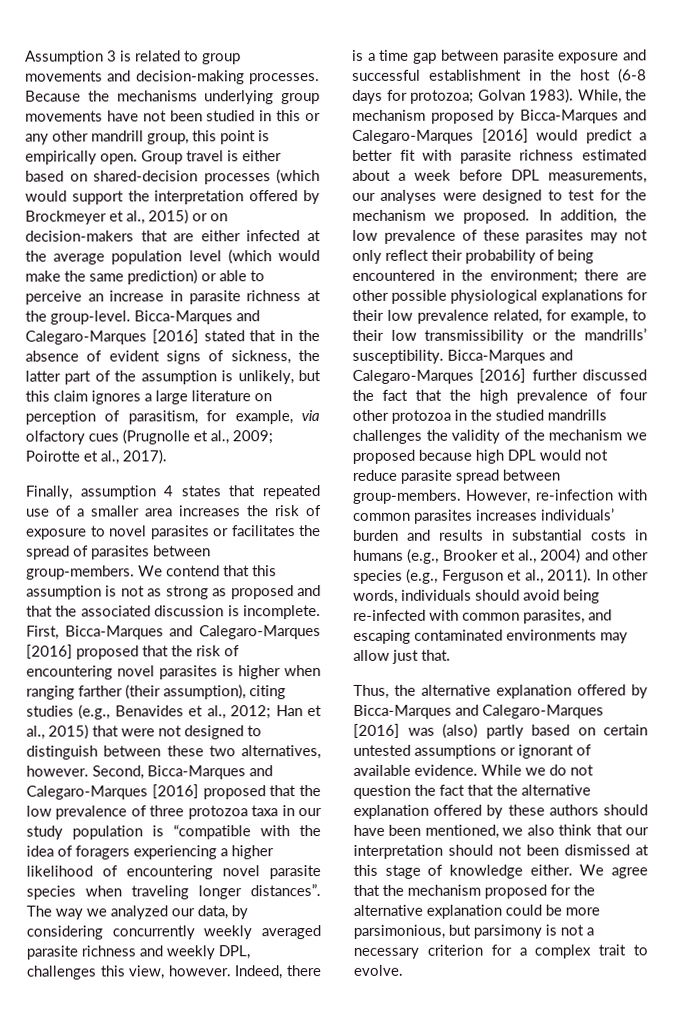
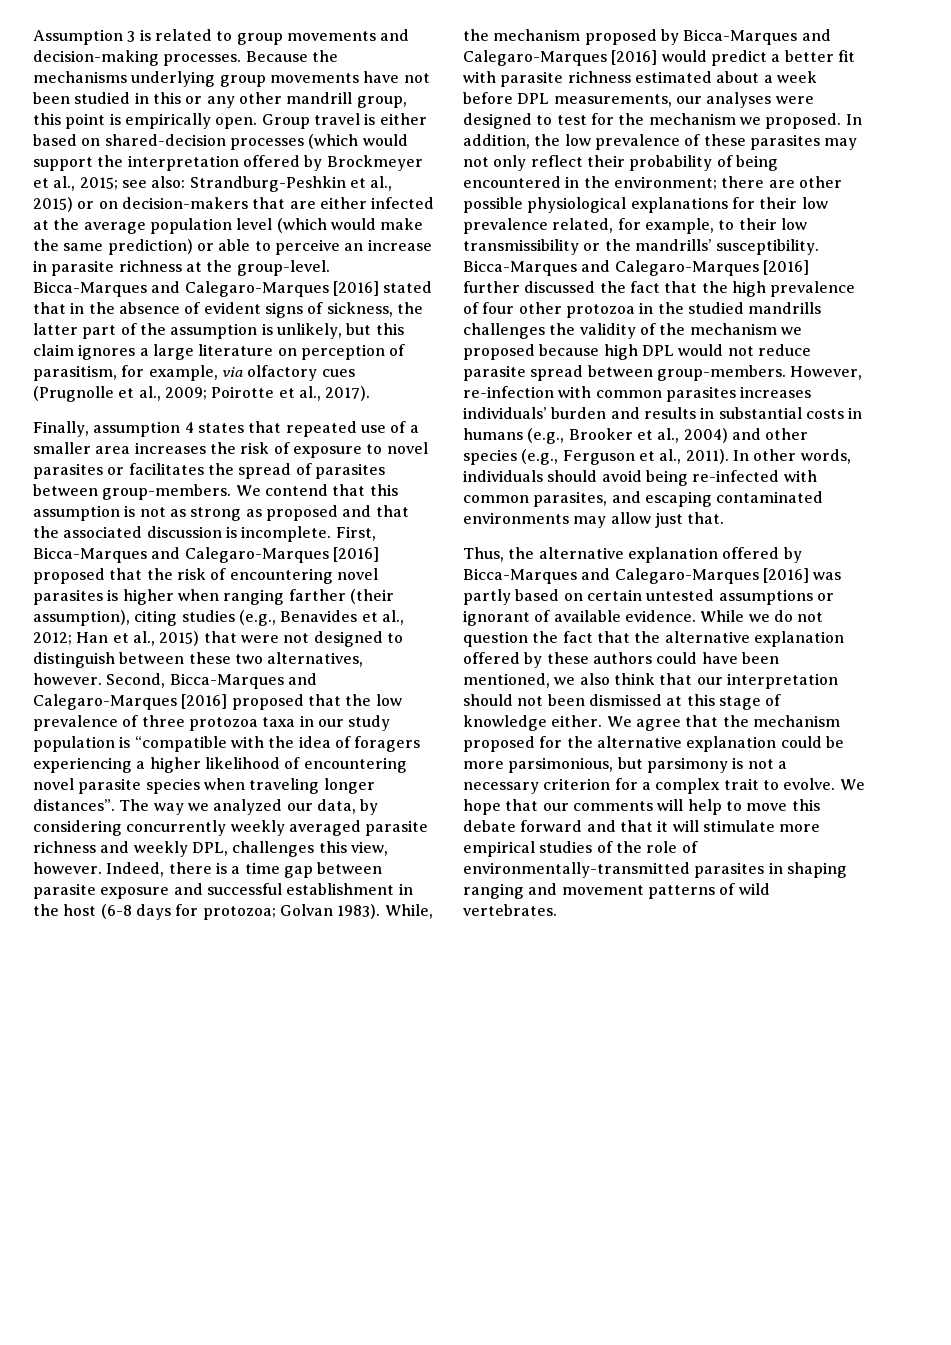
- Group travel is either based on shared-decision processes (which would support the interpretation offered by Brockmeyer et al., 2015) or on decision-makers that are either infected at the average population level (which would make the same prediction) or able to perceive an increase in parasite richness at the group-level.
+ Group travel is either based on shared-decision processes (which would support the interpretation offered by Brockmeyer et al., 2015; see also: Strandburg-Peshkin et al., 2015) or on decision-makers that are either infected at the average population level (which would make the same prediction) or able to perceive an increase in parasite richness at the group-level.
- Thus, the alternative explanation offered by Bicca-Marques and Calegaro-Marques [2016] was (also) partly based on certain untested assumptions or ignorant of available evidence.
+ Thus, the alternative explanation offered by Bicca-Marques and Calegaro-Marques [2016] was partly based on certain untested assumptions or ignorant of available evidence.
- While we do not question the fact that the alternative explanation offered by these authors should have been mentioned, we also think that our interpretation should not been dismissed at this stage of knowledge either.
+ While we do not question the fact that the alternative explanation offered by these authors could have been mentioned, we also think that our interpretation should not been dismissed at this stage of knowledge either.
+ We hope that our comments will help to move this debate forward and that it will stimulate more empirical studies of the role of environmentally-transmitted parasites in shaping ranging and movement patterns of wild vertebrates.

